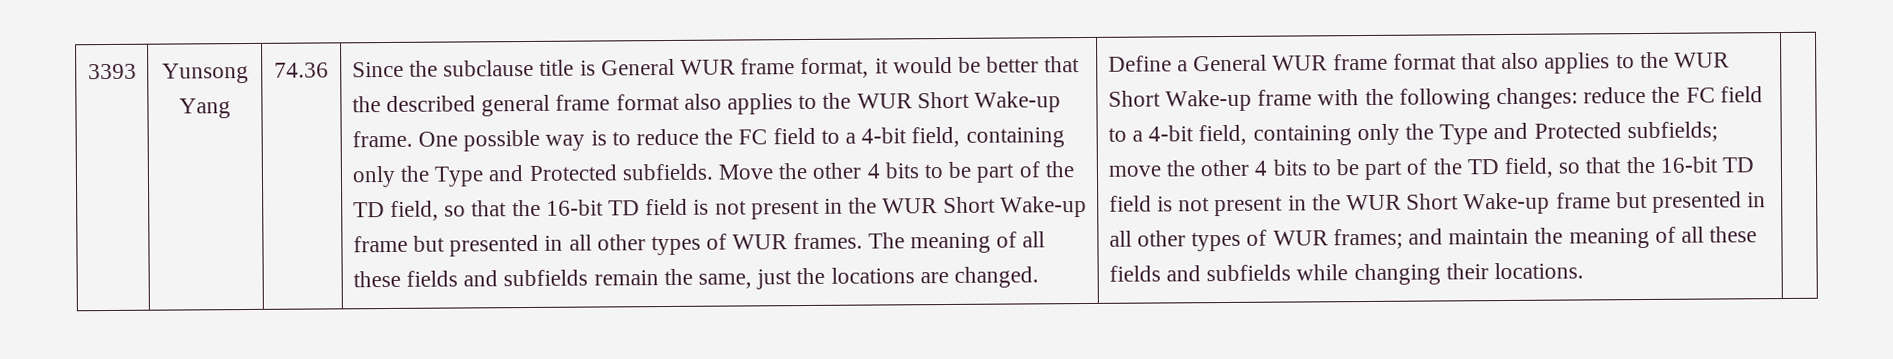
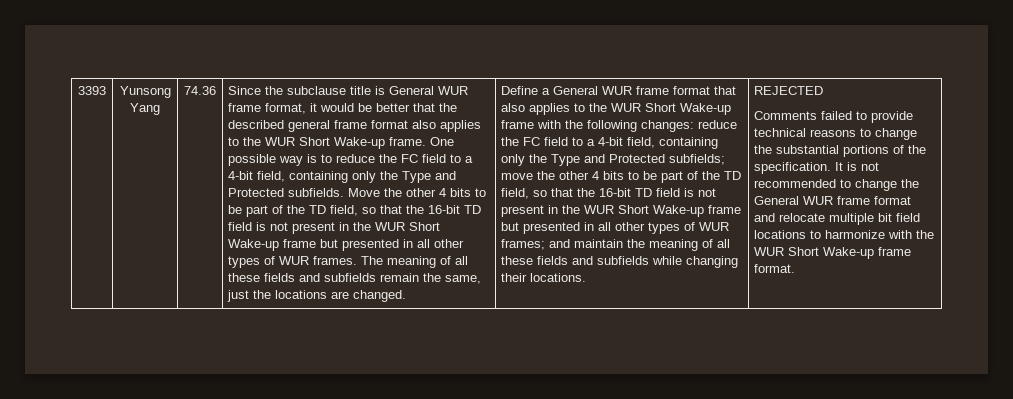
+ REJECTED
+ Comments failed to provide technical reasons to change the substantial portions of the specification. It is not recommended to change the General WUR frame format and relocate multiple bit field locations to harmonize with the WUR Short Wake-up frame format.

